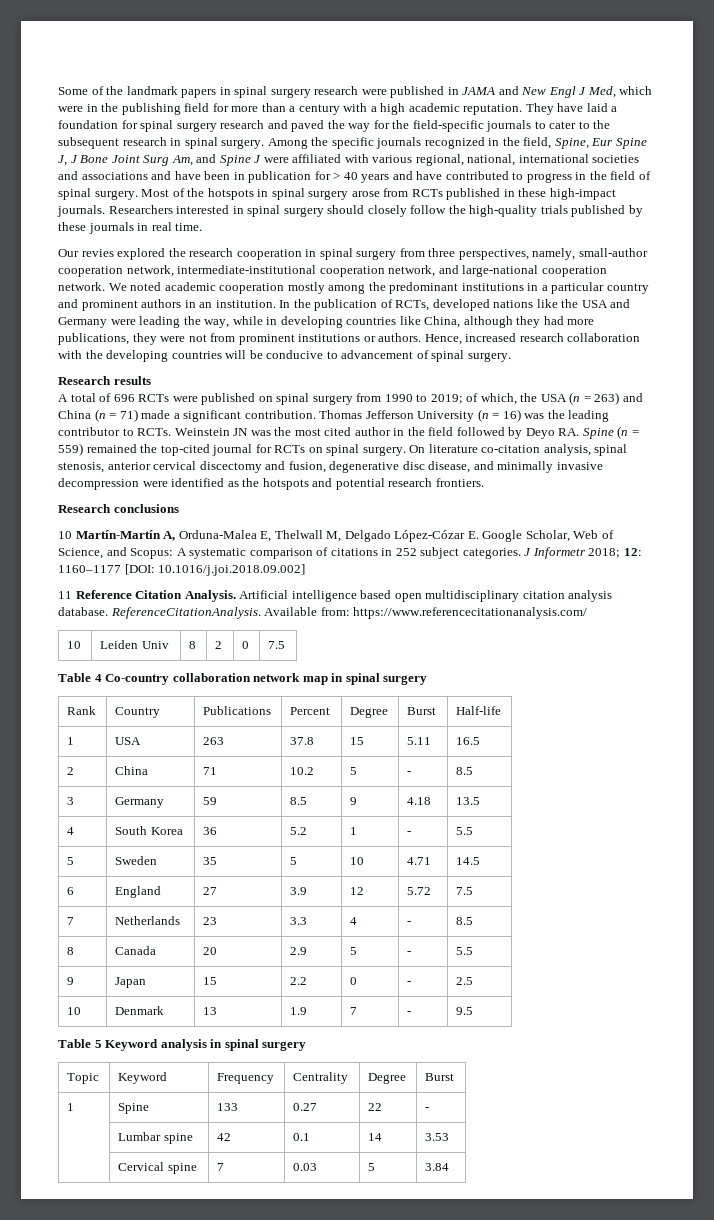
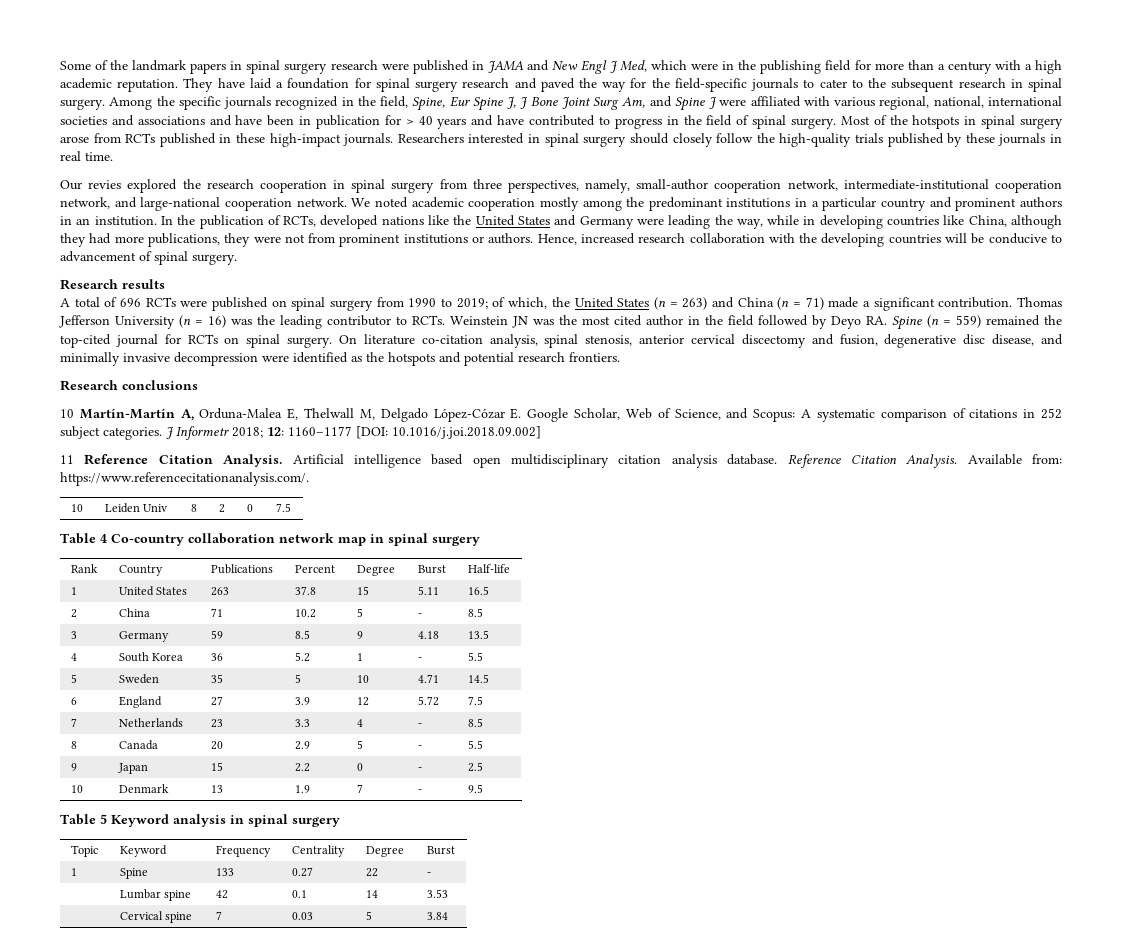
- In the publication of RCTs, developed nations like the USA and Germany were leading the way, while in developing countries like China, although they had more publications, they were not from prominent institutions or authors.
+ In the publication of RCTs, developed nations like the United States and Germany were leading the way, while in developing countries like China, although they had more publications, they were not from prominent institutions or authors.
- A total of 696 RCTs were published on spinal surgery from 1990 to 2019; of which, the USA (n = 263) and China (n = 71) made a significant contribution.
+ A total of 696 RCTs were published on spinal surgery from 1990 to 2019; of which, the United States (n = 263) and China (n = 71) made a significant contribution.
- Artificial intelligence based open multidisciplinary citation analysis database. ReferenceCitationAnalysis.
+ Artificial intelligence based open multidisciplinary citation analysis database. Reference Citation Analysis.
- Available from: https://www.referencecitationanalysis.com/
+ Available from: https://www.referencecitationanalysis.com/.
- 1 | USA | 263 | 37.8 | 15 | 5.11 | 16.5
+ 1 | United States | 263 | 37.8 | 15 | 5.11 | 16.5

